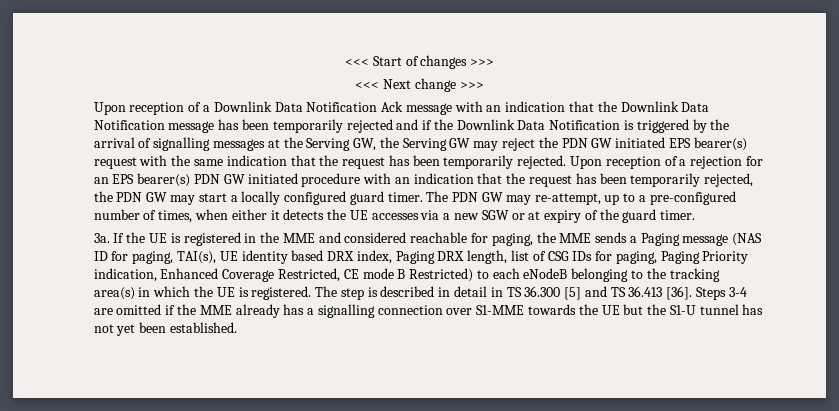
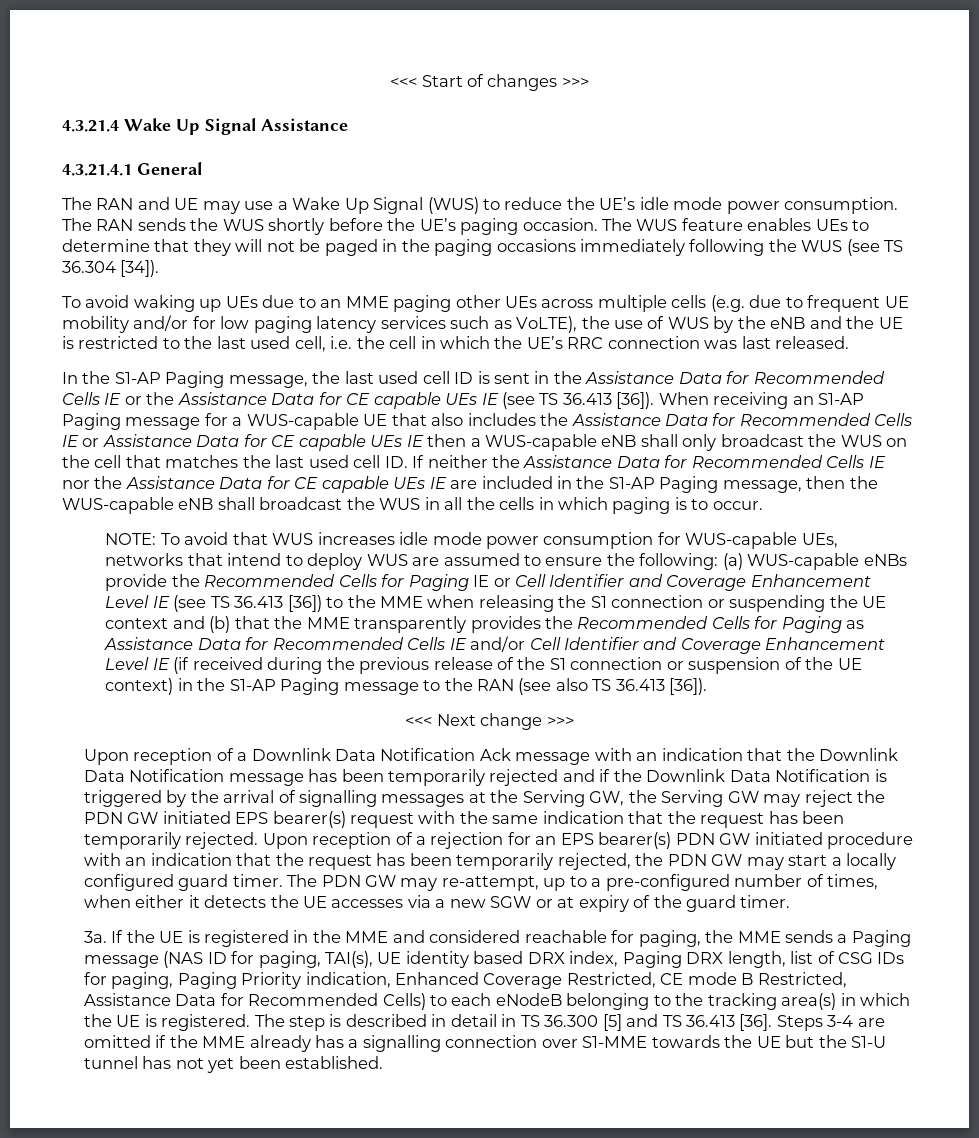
+ 4.3.21.4 Wake Up Signal Assistance
+ 4.3.21.4.1 General
+ The RAN and UE may use a Wake Up Signal (WUS) to reduce the UE’s idle mode power consumption. The RAN sends the WUS shortly before the UE’s paging occasion. The WUS feature enables UEs to determine that they will not be paged in the paging occasions immediately following the WUS (see TS 36.304 [34]).
+ To avoid waking up UEs due to an MME paging other UEs across multiple cells (e.g. due to frequent UE mobility and/or for low paging latency services such as VoLTE), the use of WUS by the eNB and the UE is restricted to the last used cell, i.e. the cell in which the UE’s RRC connection was last released.
+ In the S1-AP Paging message, the last used cell ID is sent in the Assistance Data for Recommended Cells IE or the Assistance Data for CE capable UEs IE (see TS 36.413 [36]). When receiving an S1-AP Paging message for a WUS-capable UE that also includes the Assistance Data for Recommended Cells IE or Assistance Data for CE capable UEs IE then a WUS-capable eNB shall only broadcast the WUS on the cell that matches the last used cell ID. If neither the Assistance Data for Recommended Cells IE nor the Assistance Data for CE capable UEs IE are included in the S1-AP Paging message, then the WUS-capable eNB shall broadcast the WUS in all the cells in which paging is to occur.
+ NOTE: To avoid that WUS increases idle mode power consumption for WUS-capable UEs, networks that intend to deploy WUS are assumed to ensure the following: (a) WUS-capable eNBs provide the Recommended Cells for Paging IE or Cell Identifier and Coverage Enhancement Level IE (see TS 36.413 [36]) to the MME when releasing the S1 connection or suspending the UE context and (b) that the MME transparently provides the Recommended Cells for Paging as Assistance Data for Recommended Cells IE and/or Cell Identifier and Coverage Enhancement Level IE (if received during the previous release of the S1 connection or suspension of the UE context) in the S1-AP Paging message to the RAN (see also TS 36.413 [36]).
- If the UE is registered in the MME and considered reachable for paging, the MME sends a Paging message (NAS ID for paging, TAI(s), UE identity based DRX index, Paging DRX length, list of CSG IDs for paging, Paging Priority indication, Enhanced Coverage Restricted, CE mode B Restricted) to each eNodeB belonging to the tracking area(s) in which the UE is registered.
+ If the UE is registered in the MME and considered reachable for paging, the MME sends a Paging message (NAS ID for paging, TAI(s), UE identity based DRX index, Paging DRX length, list of CSG IDs for paging, Paging Priority indication, Enhanced Coverage Restricted, CE mode B Restricted, Assistance Data for Recommended Cells) to each eNodeB belonging to the tracking area(s) in which the UE is registered.

